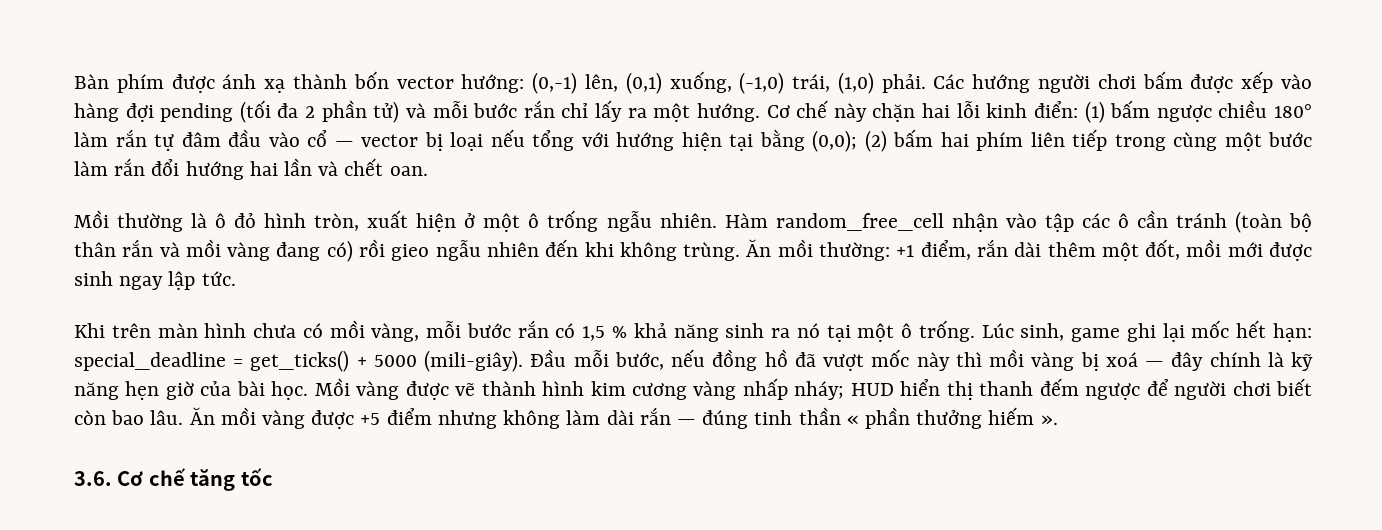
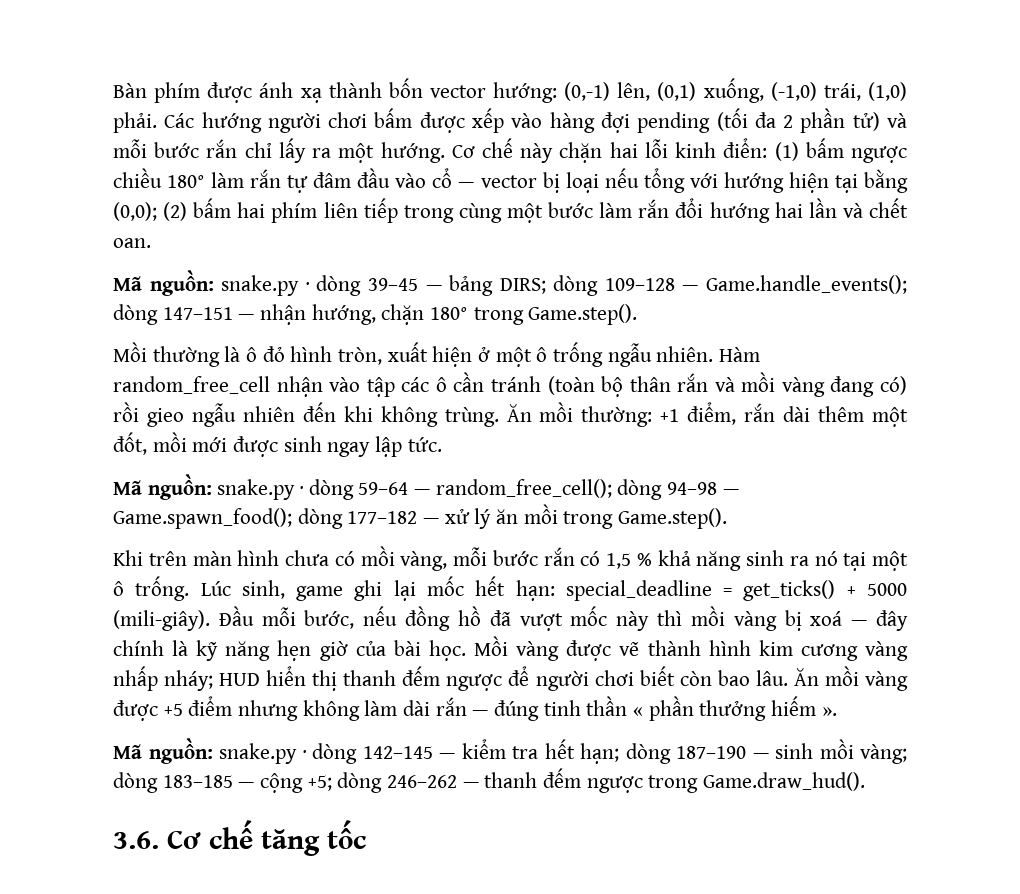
+ Mã nguồn: snake.py · dòng 39–45 — bảng DIRS; dòng 109–128 — Game.handle_events(); dòng 147–151 — nhận hướng, chặn 180° trong Game.step().
+ Mã nguồn: snake.py · dòng 59–64 — random_free_cell(); dòng 94–98 — Game.spawn_food(); dòng 177–182 — xử lý ăn mồi trong Game.step().
+ Mã nguồn: snake.py · dòng 142–145 — kiểm tra hết hạn; dòng 187–190 — sinh mồi vàng; dòng 183–185 — cộng +5; dòng 246–262 — thanh đếm ngược trong Game.draw_hud().

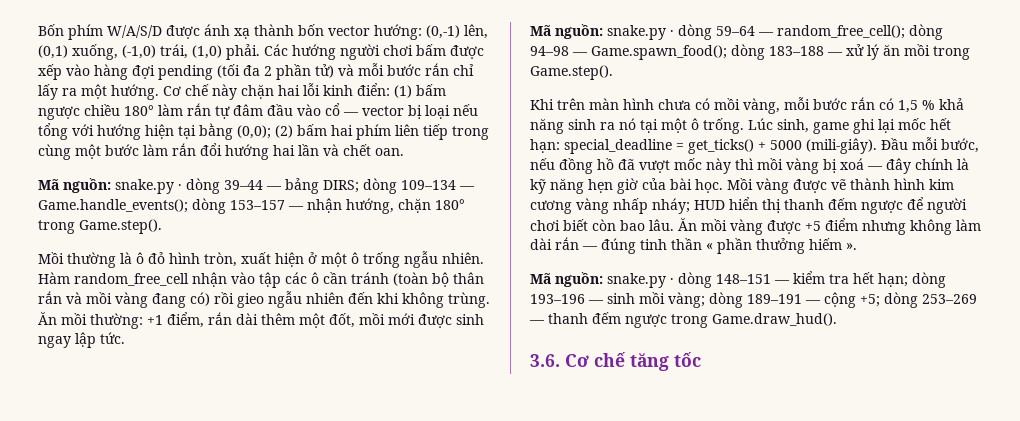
- Bàn phím được ánh xạ thành bốn vector hướng: (0,-1) lên, (0,1) xuống, (-1,0) trái, (1,0) phải.
+ Bốn phím W/A/S/D được ánh xạ thành bốn vector hướng: (0,-1) lên, (0,1) xuống, (-1,0) trái, (1,0) phải.
- Mã nguồn: snake.py · dòng 39–45 — bảng DIRS; dòng 109–128 — Game.handle_events(); dòng 147–151 — nhận hướng, chặn 180° trong Game.step().
+ Mã nguồn: snake.py · dòng 39–44 — bảng DIRS; dòng 109–134 — Game.handle_events(); dòng 153–157 — nhận hướng, chặn 180° trong Game.step().
- Mã nguồn: snake.py · dòng 59–64 — random_free_cell(); dòng 94–98 — Game.spawn_food(); dòng 177–182 — xử lý ăn mồi trong Game.step().
+ Mã nguồn: snake.py · dòng 59–64 — random_free_cell(); dòng 94–98 — Game.spawn_food(); dòng 183–188 — xử lý ăn mồi trong Game.step().
- Mã nguồn: snake.py · dòng 142–145 — kiểm tra hết hạn; dòng 187–190 — sinh mồi vàng; dòng 183–185 — cộng +5; dòng 246–262 — thanh đếm ngược trong Game.draw_hud().
+ Mã nguồn: snake.py · dòng 148–151 — kiểm tra hết hạn; dòng 193–196 — sinh mồi vàng; dòng 189–191 — cộng +5; dòng 253–269 — thanh đếm ngược trong Game.draw_hud().

